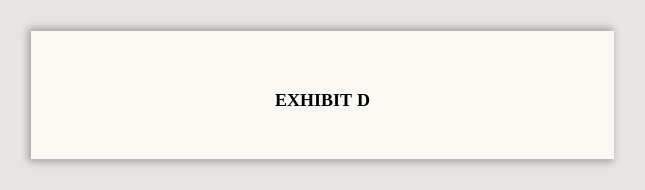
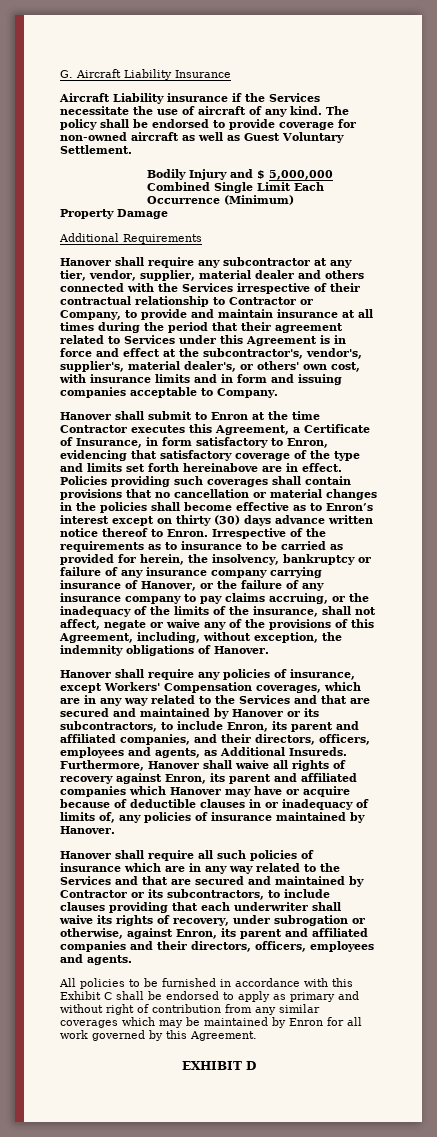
+ G. Aircraft Liability Insurance
+ Aircraft Liability insurance if the Services necessitate the use of aircraft of any kind. The policy shall be endorsed to provide coverage for non-owned aircraft as well as Guest Voluntary Settlement.
+ Bodily Injury and $ 5,000,000 Combined Single Limit Each Occurrence (Minimum)
+ Property Damage
+ Additional Requirements
+ Hanover shall require any subcontractor at any tier, vendor, supplier, material dealer and others connected with the Services irrespective of their contractual relationship to Contractor or Company, to provide and maintain insurance at all times during the period that their agreement related to Services under this Agreement is in force and effect at the subcontractor's, vendor's, supplier's, material dealer's, or others' own cost, with insurance limits and in form and issuing companies acceptable to Company.
+ Hanover shall submit to Enron at the time Contractor executes this Agreement, a Certificate of Insurance, in form satisfactory to Enron, evidencing that satisfactory coverage of the type and limits set forth hereinabove are in effect. Policies providing such coverages shall contain provisions that no cancellation or material changes in the policies shall become effective as to Enron’s interest except on thirty (30) days advance written notice thereof to Enron. Irrespective of the requirements as to insurance to be carried as provided for herein, the insolvency, bankruptcy or failure of any insurance company carrying insurance of Hanover, or the failure of any insurance company to pay claims accruing, or the inadequacy of the limits of the insurance, shall not affect, negate or waive any of the provisions of this Agreement, including, without exception, the indemnity obligations of Hanover.
+ Hanover shall require any policies of insurance, except Workers' Compensation coverages, which are in any way related to the Services and that are secured and maintained by Hanover or its subcontractors, to include Enron, its parent and affiliated companies, and their directors, officers, employees and agents, as Additional Insureds. Furthermore, Hanover shall waive all rights of recovery against Enron, its parent and affiliated companies which Hanover may have or acquire because of deductible clauses in or inadequacy of limits of, any policies of insurance maintained by Hanover.
+ Hanover shall require all such policies of insurance which are in any way related to the Services and that are secured and maintained by Contractor or its subcontractors, to include clauses providing that each underwriter shall waive its rights of recovery, under subrogation or otherwise, against Enron, its parent and affiliated companies and their directors, officers, employees and agents.
+ All policies to be furnished in accordance with this Exhibit C shall be endorsed to apply as primary and without right of contribution from any similar coverages which may be maintained by Enron for all work governed by this Agreement.

